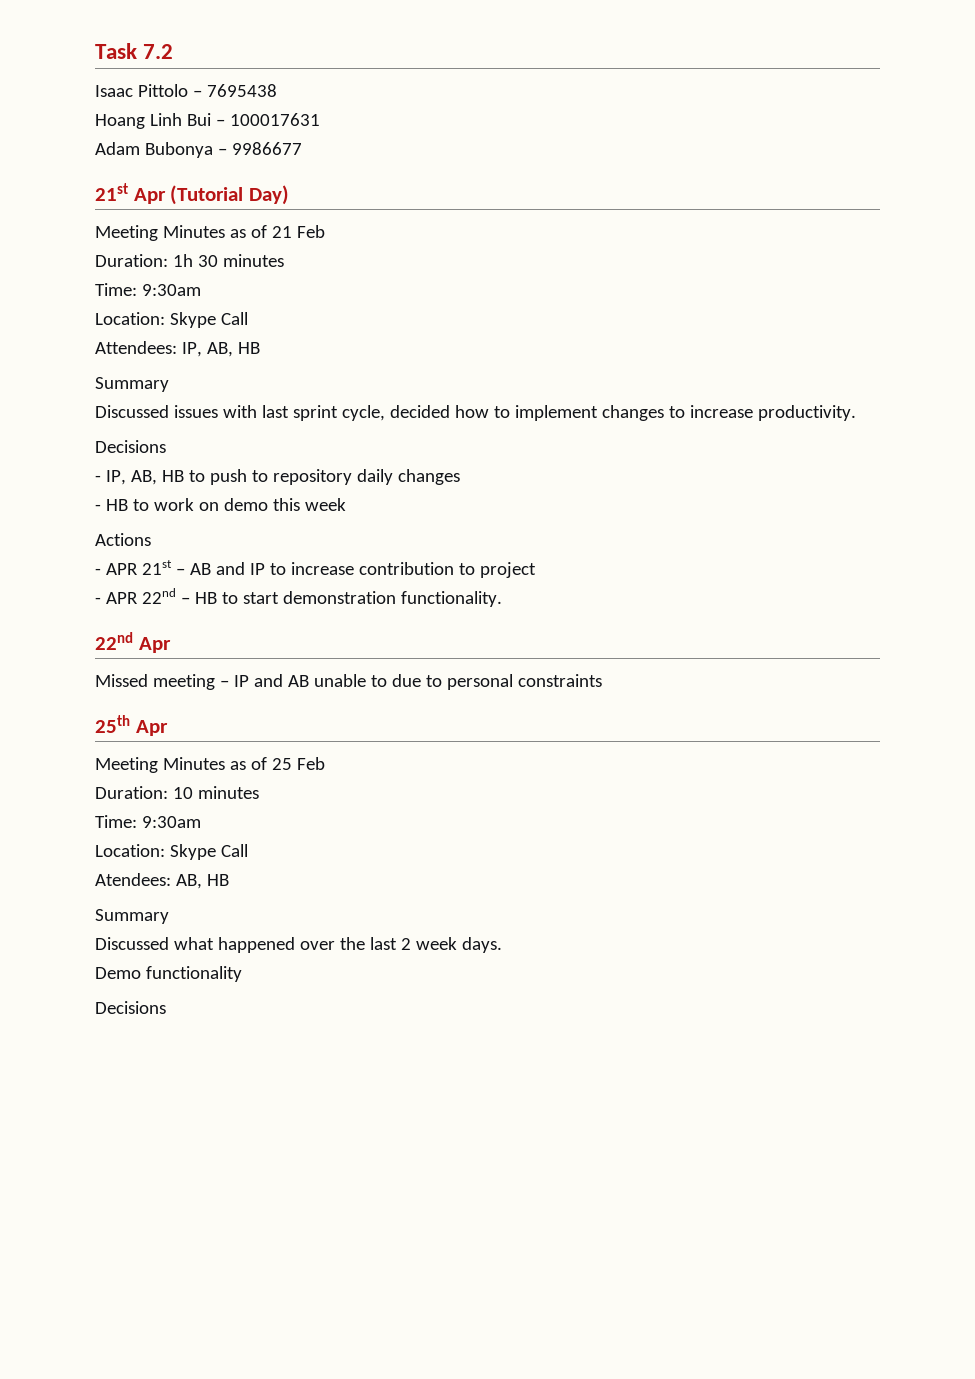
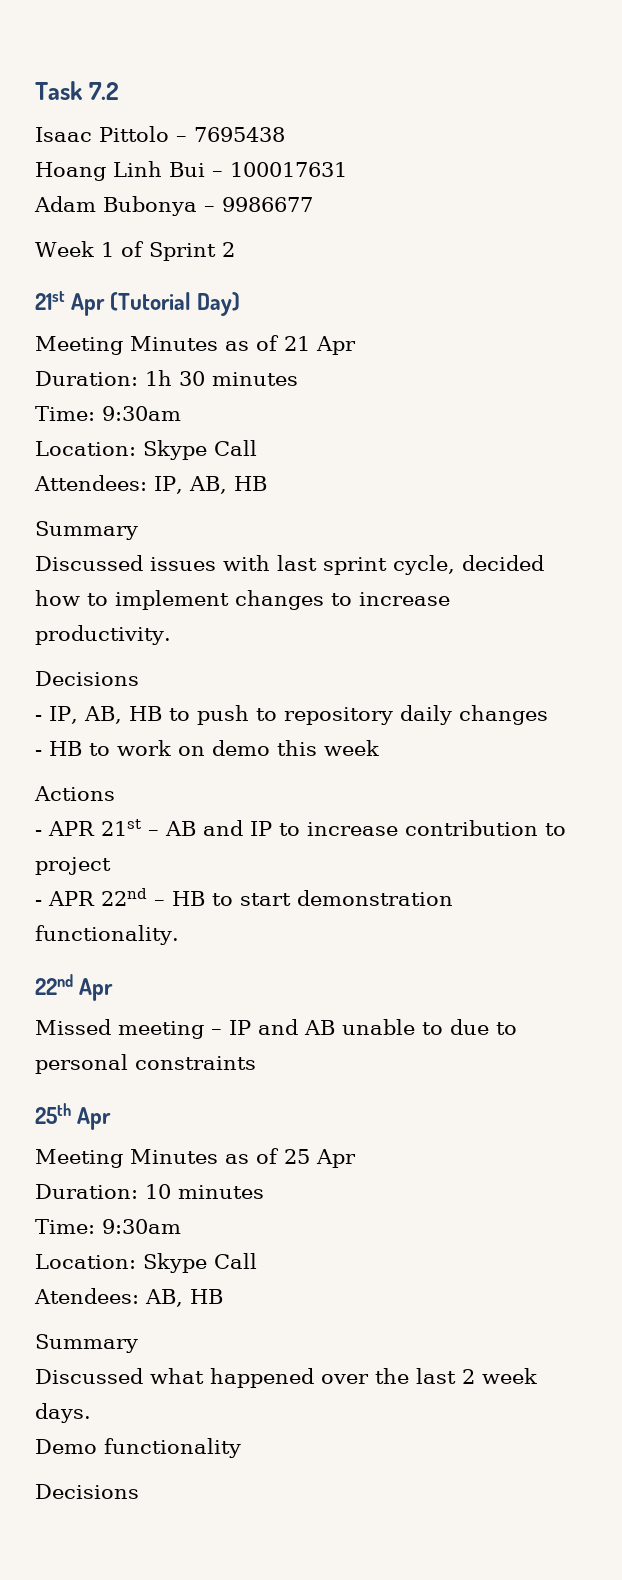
+ Week 1 of Sprint 2
- Meeting Minutes as of 21 Feb
+ Meeting Minutes as of 21 Apr
- Meeting Minutes as of 25 Feb
+ Meeting Minutes as of 25 Apr

